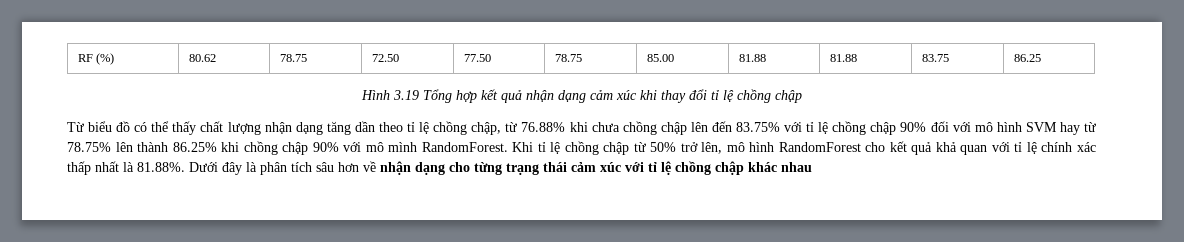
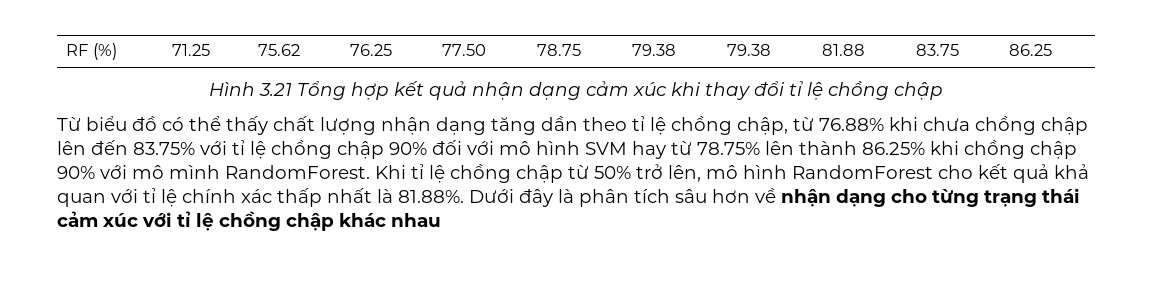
- RF (%) | 80.62 | 78.75 | 72.50 | 77.50 | 78.75 | 85.00 | 81.88 | 81.88 | 83.75 | 86.25
+ RF (%) | 71.25 | 75.62 | 76.25 | 77.50 | 78.75 | 79.38 | 79.38 | 81.88 | 83.75 | 86.25
- Hình 3.19 Tổng hợp kết quả nhận dạng cảm xúc khi thay đổi tỉ lệ chồng chập
+ Hình 3.21 Tổng hợp kết quả nhận dạng cảm xúc khi thay đổi tỉ lệ chồng chập

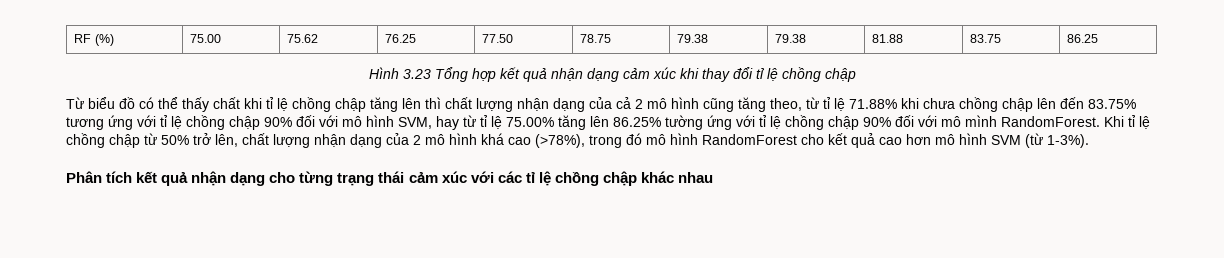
- RF (%) | 71.25 | 75.62 | 76.25 | 77.50 | 78.75 | 79.38 | 79.38 | 81.88 | 83.75 | 86.25
+ RF (%) | 75.00 | 75.62 | 76.25 | 77.50 | 78.75 | 79.38 | 79.38 | 81.88 | 83.75 | 86.25
- Hình 3.21 Tổng hợp kết quả nhận dạng cảm xúc khi thay đổi tỉ lệ chồng chập
+ Hình 3.23 Tổng hợp kết quả nhận dạng cảm xúc khi thay đổi tỉ lệ chồng chập
- Từ biểu đồ có thể thấy chất lượng nhận dạng tăng dần theo tỉ lệ chồng chập, từ 76.88% khi chưa chồng chập lên đến 83.75% với tỉ lệ chồng chập 90% đối với mô hình SVM hay từ 78.75% lên thành 86.25% khi chồng chập 90% với mô mình RandomForest.
+ Từ biểu đồ có thể thấy chất khi tỉ lệ chồng chập tăng lên thì chất lượng nhận dạng của cả 2 mô hình cũng tăng theo, từ tỉ lệ 71.88% khi chưa chồng chập lên đến 83.75% tương ứng với tỉ lệ chồng chập 90% đối với mô hình SVM, hay từ tỉ lệ 75.00% tăng lên 86.25% tường ứng với tỉ lệ chồng chập 90% đối với mô mình RandomForest.
- Khi tỉ lệ chồng chập từ 50% trở lên, mô hình RandomForest cho kết quả khả quan với tỉ lệ chính xác thấp nhất là 81.88%. Dưới đây là phân tích sâu hơn về nhận dạng cho từng trạng thái cảm xúc với tỉ lệ chồng chập khác nhau
+ Khi tỉ lệ chồng chập từ 50% trở lên, chất lượng nhận dạng của 2 mô hình khá cao (>78%), trong đó mô hình RandomForest cho kết quả cao hơn mô hình SVM (từ 1-3%).
+ Phân tích kết quả nhận dạng cho từng trạng thái cảm xúc với các tỉ lệ chồng chập khác nhau

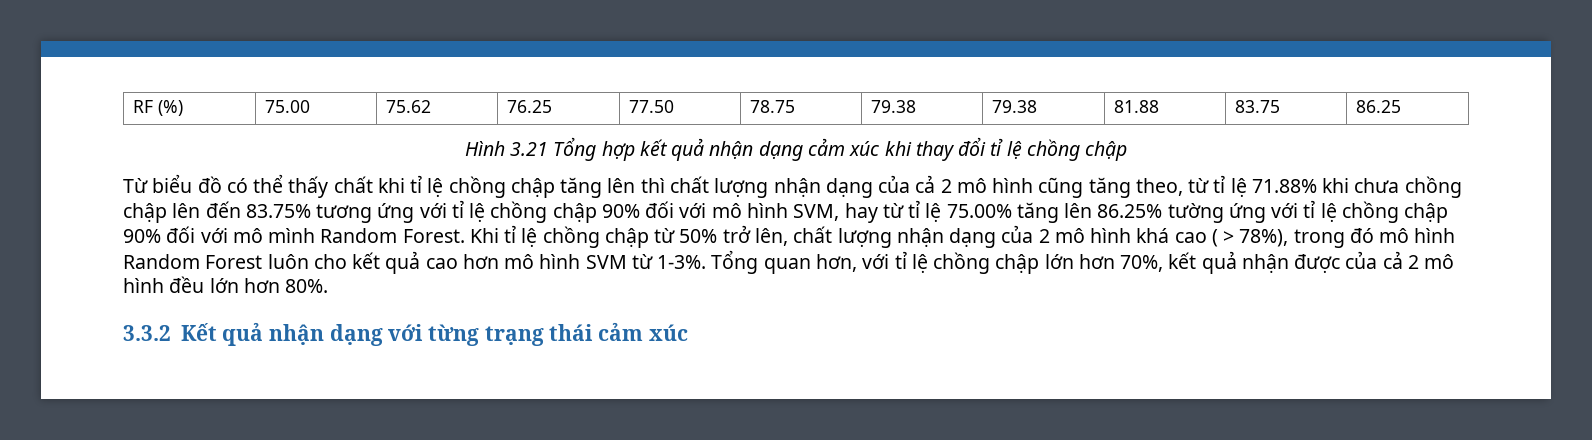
- Hình 3.23 Tổng hợp kết quả nhận dạng cảm xúc khi thay đổi tỉ lệ chồng chập
+ Hình 3.21 Tổng hợp kết quả nhận dạng cảm xúc khi thay đổi tỉ lệ chồng chập
- Từ biểu đồ có thể thấy chất khi tỉ lệ chồng chập tăng lên thì chất lượng nhận dạng của cả 2 mô hình cũng tăng theo, từ tỉ lệ 71.88% khi chưa chồng chập lên đến 83.75% tương ứng với tỉ lệ chồng chập 90% đối với mô hình SVM, hay từ tỉ lệ 75.00% tăng lên 86.25% tường ứng với tỉ lệ chồng chập 90% đối với mô mình RandomForest.
+ Từ biểu đồ có thể thấy chất khi tỉ lệ chồng chập tăng lên thì chất lượng nhận dạng của cả 2 mô hình cũng tăng theo, từ tỉ lệ 71.88% khi chưa chồng chập lên đến 83.75% tương ứng với tỉ lệ chồng chập 90% đối với mô hình SVM, hay từ tỉ lệ 75.00% tăng lên 86.25% tường ứng với tỉ lệ chồng chập 90% đối với mô mình Random Forest.
- Khi tỉ lệ chồng chập từ 50% trở lên, chất lượng nhận dạng của 2 mô hình khá cao (>78%), trong đó mô hình RandomForest cho kết quả cao hơn mô hình SVM (từ 1-3%).
- Phân tích kết quả nhận dạng cho từng trạng thái cảm xúc với các tỉ lệ chồng chập khác nhau
+ Khi tỉ lệ chồng chập từ 50% trở lên, chất lượng nhận dạng của 2 mô hình khá cao ( > 78%), trong đó mô hình Random Forest luôn cho kết quả cao hơn mô hình SVM từ 1-3%. Tổng quan hơn, với tỉ lệ chồng chập lớn hơn 70%, kết quả nhận được của cả 2 mô hình đều lớn hơn 80%.
+ 3.3.2 Kết quả nhận dạng với từng trạng thái cảm xúc

